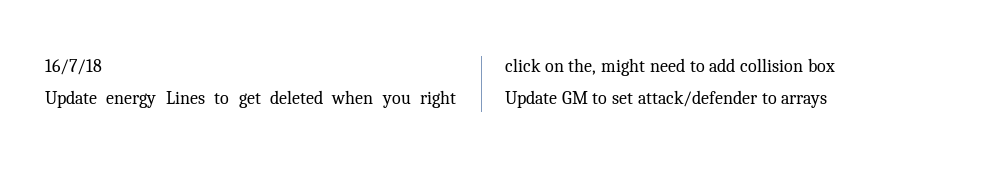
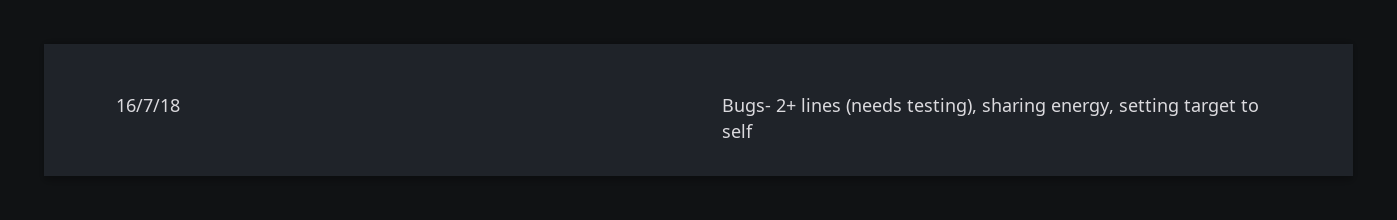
- Update energy Lines to get deleted when you right click on the, might need to add collision box
- Update GM to set attack/defender to arrays
+ Bugs- 2+ lines (needs testing), sharing energy, setting target to self

